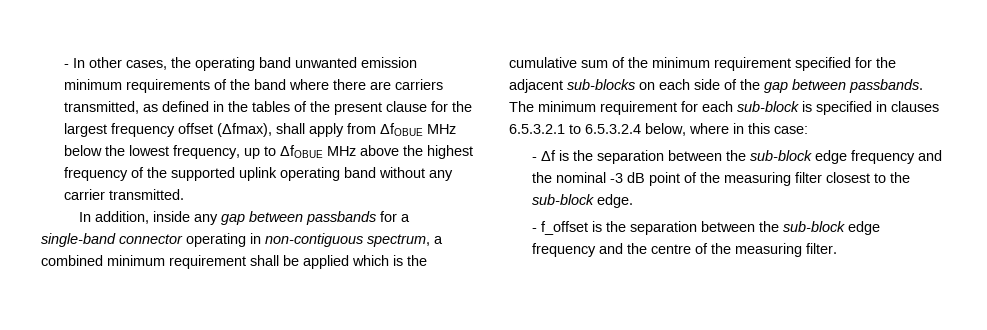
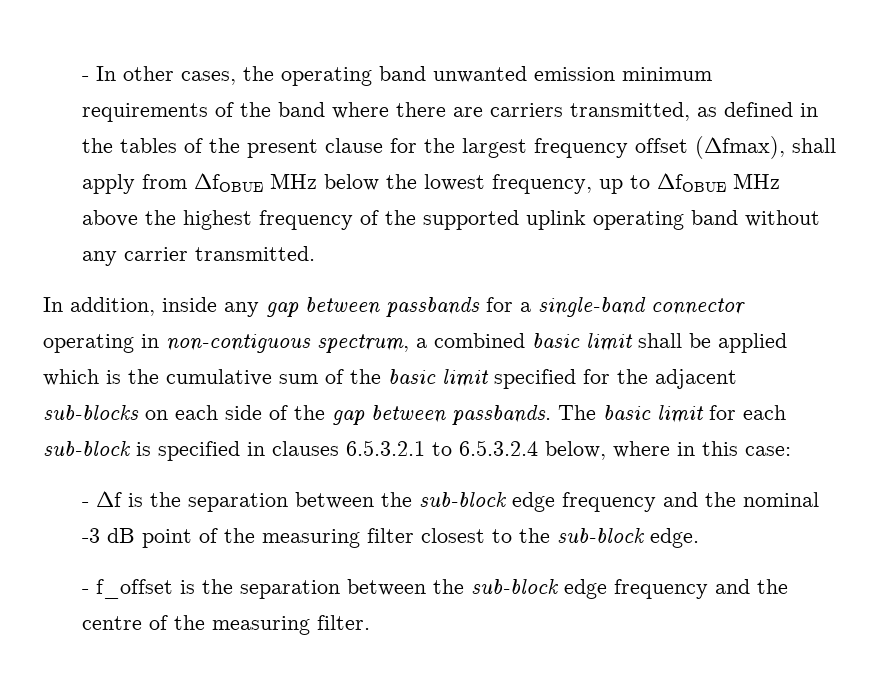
- In addition, inside any gap between passbands for a single-band connector operating in non-contiguous spectrum, a combined minimum requirement shall be applied which is the cumulative sum of the minimum requirement specified for the adjacent sub-blocks on each side of the gap between passbands.
+ In addition, inside any gap between passbands for a single-band connector operating in non-contiguous spectrum, a combined basic limit shall be applied which is the cumulative sum of the basic limit specified for the adjacent sub-blocks on each side of the gap between passbands.
- The minimum requirement for each sub-block is specified in clauses 6.5.3.2.1 to 6.5.3.2.4 below, where in this case:
+ The basic limit for each sub-block is specified in clauses 6.5.3.2.1 to 6.5.3.2.4 below, where in this case:

